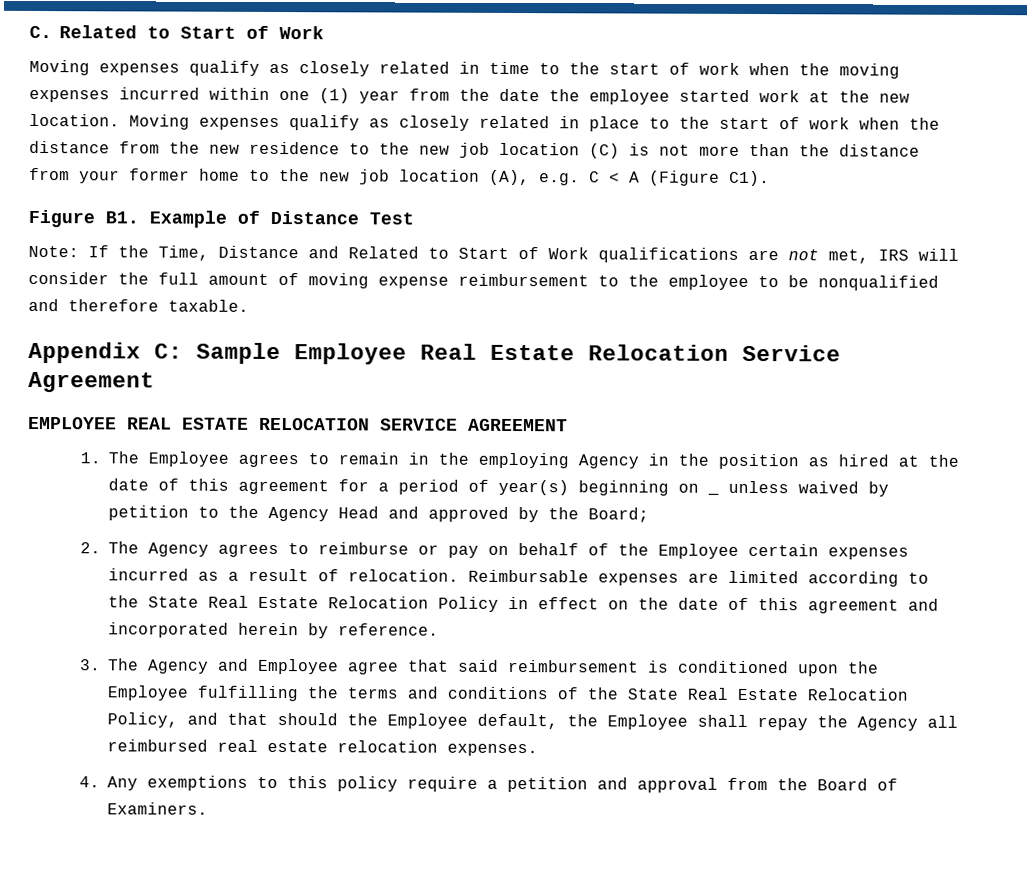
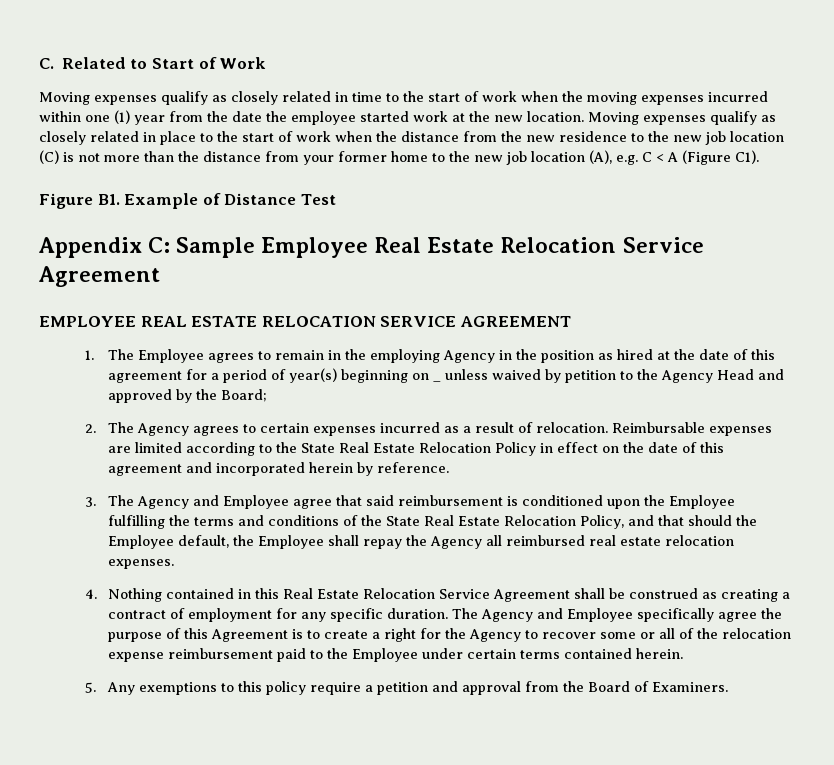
- Note: If the Time, Distance and Related to Start of Work qualifications are not met, IRS will consider the full amount of moving expense reimbursement to the employee to be nonqualified and therefore taxable.
- 2. The Agency agrees to reimburse or pay on behalf of the Employee certain expenses incurred as a result of relocation.
+ 2. The Agency agrees to certain expenses incurred as a result of relocation.
- 4. Any exemptions to this policy require a petition and approval from the Board of Examiners.
+ 4. Nothing contained in this Real Estate Relocation Service Agreement shall be construed as creating a contract of employment for any specific duration. The Agency and Employee specifically agree the purpose of this Agreement is to create a right for the Agency to recover some or all of the relocation expense reimbursement paid to the Employee under certain terms contained herein.
+ 5. Any exemptions to this policy require a petition and approval from the Board of Examiners.

